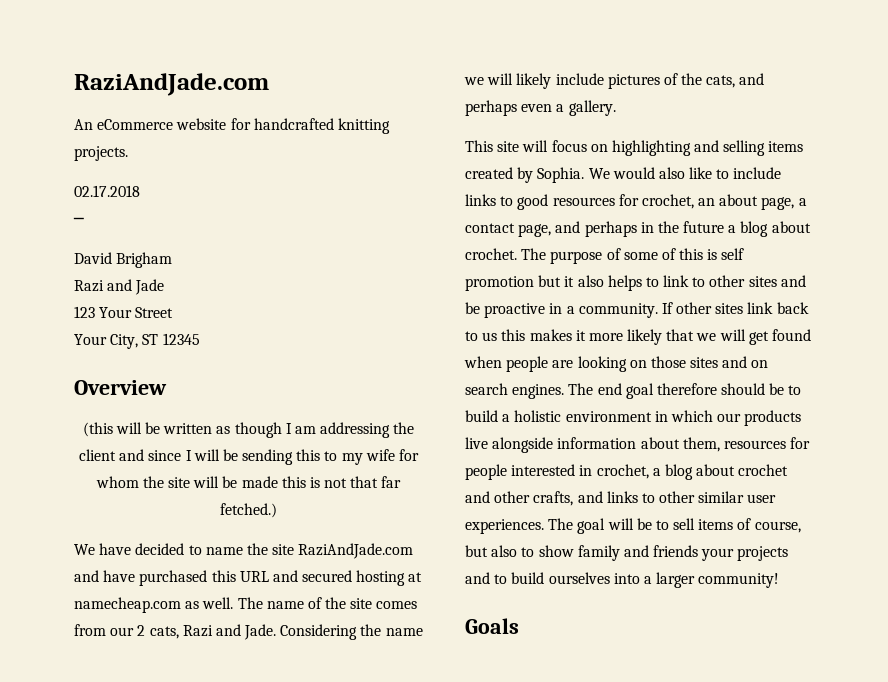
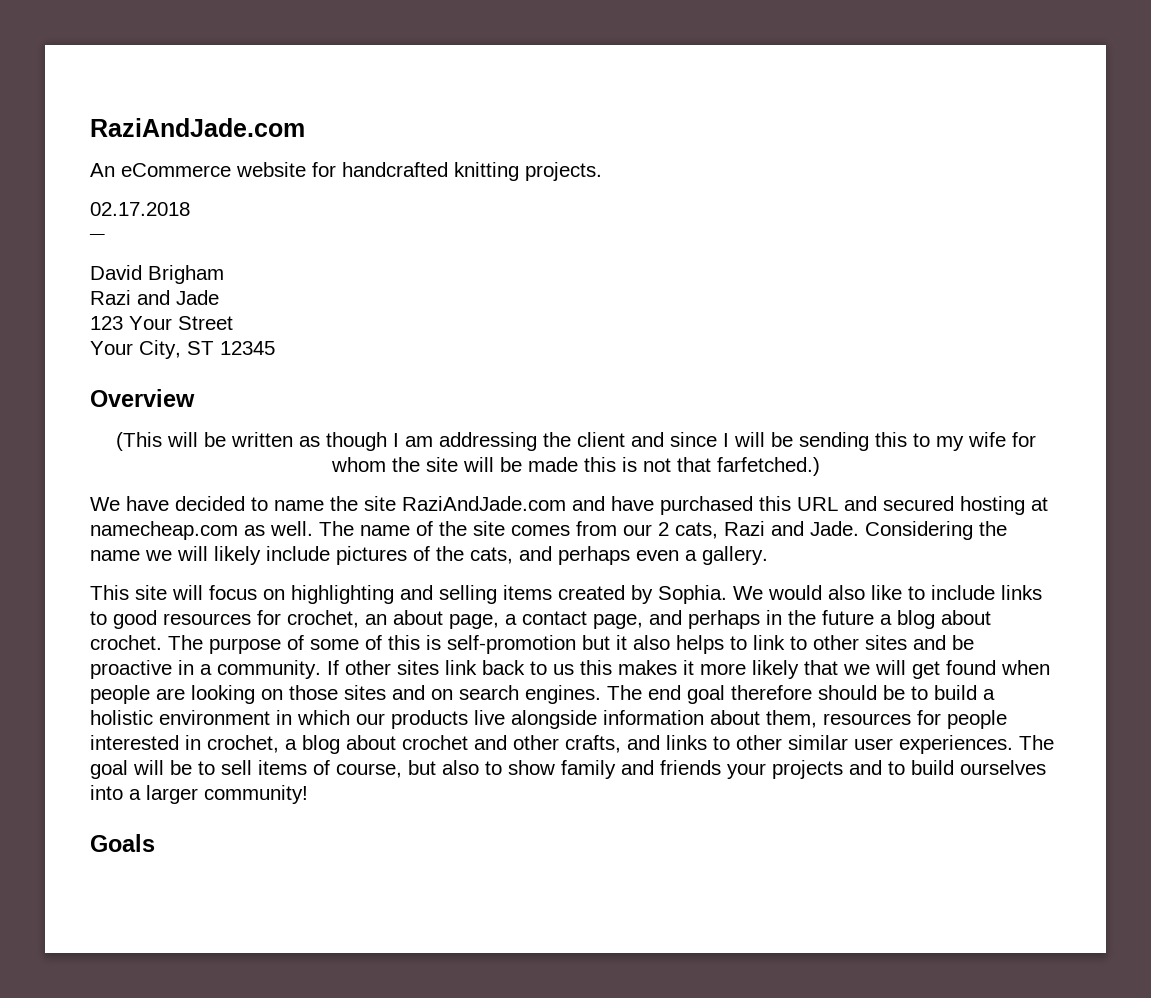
- (this will be written as though I am addressing the client and since I will be sending this to my wife for whom the site will be made this is not that far fetched.)
+ (This will be written as though I am addressing the client and since I will be sending this to my wife for whom the site will be made this is not that farfetched.)
- The purpose of some of this is self promotion but it also helps to link to other sites and be proactive in a community.
+ The purpose of some of this is self-promotion but it also helps to link to other sites and be proactive in a community.

